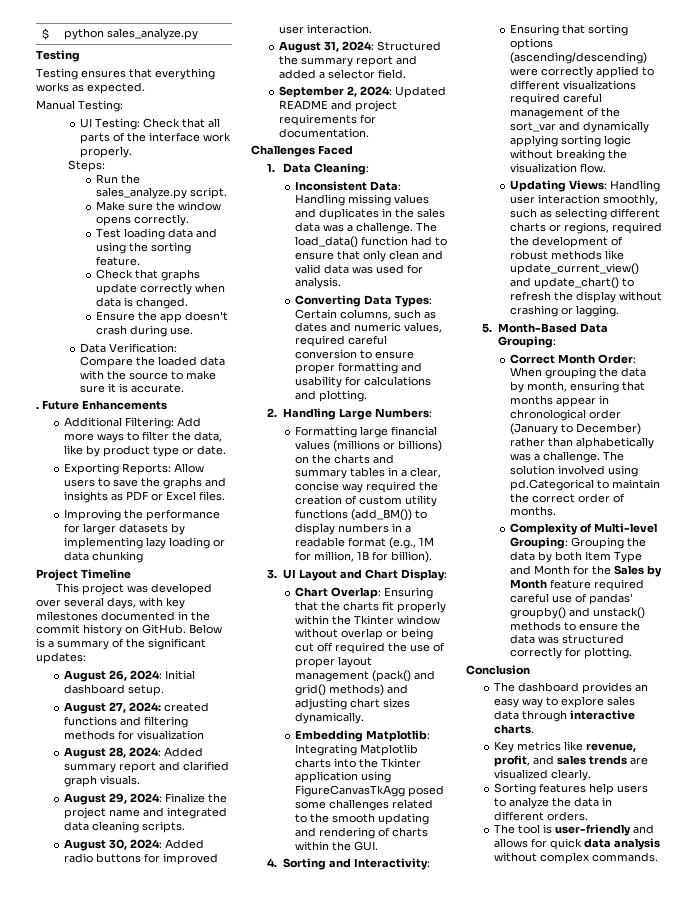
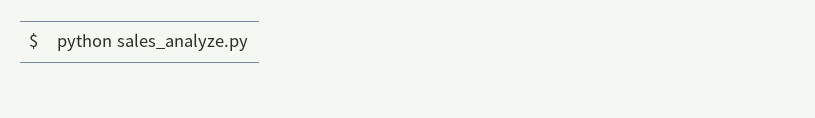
  $ | python sales_analyze.py
- Testing
- Testing ensures that everything works as expected.
- Manual Testing:
- UI Testing: Check that all parts of the interface work properly.
- Steps:
- Run the sales_analyze.py script.
- Make sure the window opens correctly.
- Test loading data and using the sorting feature.
- Check that graphs update correctly when data is changed.
- Ensure the app doesn't crash during use.
- Data Verification: Compare the loaded data with the source to make sure it is accurate.
- . Future Enhancements
- Additional Filtering: Add more ways to filter the data, like by product type or date.
- Exporting Reports: Allow users to save the graphs and insights as PDF or Excel files.
- Improving the performance for larger datasets by implementing lazy loading or data chunking
- Project Timeline
- This project was developed over several days, with key milestones documented in the commit history on GitHub. Below is a summary of the significant updates:
- August 26, 2024: Initial dashboard setup.
- August 27, 2024: created functions and filtering methods for visualization
- August 28, 2024: Added summary report and clarified graph visuals.
- August 29, 2024: Finalize the project name and integrated data cleaning scripts.
- August 30, 2024: Added radio buttons for improved user interaction.
- August 31, 2024: Structured the summary report and added a selector field.
- September 2, 2024: Updated README and project requirements for documentation.
- Challenges Faced
- 1. Data Cleaning:
- Inconsistent Data: Handling missing values and duplicates in the sales data was a challenge. The load_data() function had to ensure that only clean and valid data was used for analysis.
- Converting Data Types: Certain columns, such as dates and numeric values, required careful conversion to ensure proper formatting and usability for calculations and plotting.
- 2. Handling Large Numbers:
- Formatting large financial values (millions or billions) on the charts and summary tables in a clear, concise way required the creation of custom utility functions (add_BM()) to display numbers in a readable format (e.g., 1M for million, 1B for billion).
- 3. UI Layout and Chart Display:
- Chart Overlap: Ensuring that the charts fit properly within the Tkinter window without overlap or being cut off required the use of proper layout management (pack() and grid() methods) and adjusting chart sizes dynamically.
- Embedding Matplotlib: Integrating Matplotlib charts into the Tkinter application using FigureCanvasTkAgg posed some challenges related to the smooth updating and rendering of charts within the GUI.
- 4. Sorting and Interactivity:
- Ensuring that sorting options (ascending/descending) were correctly applied to different visualizations required careful management of the sort_var and dynamically applying sorting logic without breaking the visualization flow.
- Updating Views: Handling user interaction smoothly, such as selecting different charts or regions, required the development of robust methods like update_current_view() and update_chart() to refresh the display without crashing or lagging.
- 5. Month-Based Data Grouping:
- Correct Month Order: When grouping the data by month, ensuring that months appear in chronological order (January to December) rather than alphabetically was a challenge. The solution involved using pd.Categorical to maintain the correct order of months.
- Complexity of Multi-level Grouping: Grouping the data by both Item Type and Month for the Sales by Month feature required careful use of pandas' groupby() and unstack() methods to ensure the data was structured correctly for plotting.
- Conclusion
- The dashboard provides an easy way to explore sales data through interactive charts.
- Key metrics like revenue, profit, and sales trends are visualized clearly.
- Sorting features help users to analyze the data in different orders.
- The tool is user-friendly and allows for quick data analysis without complex commands.

